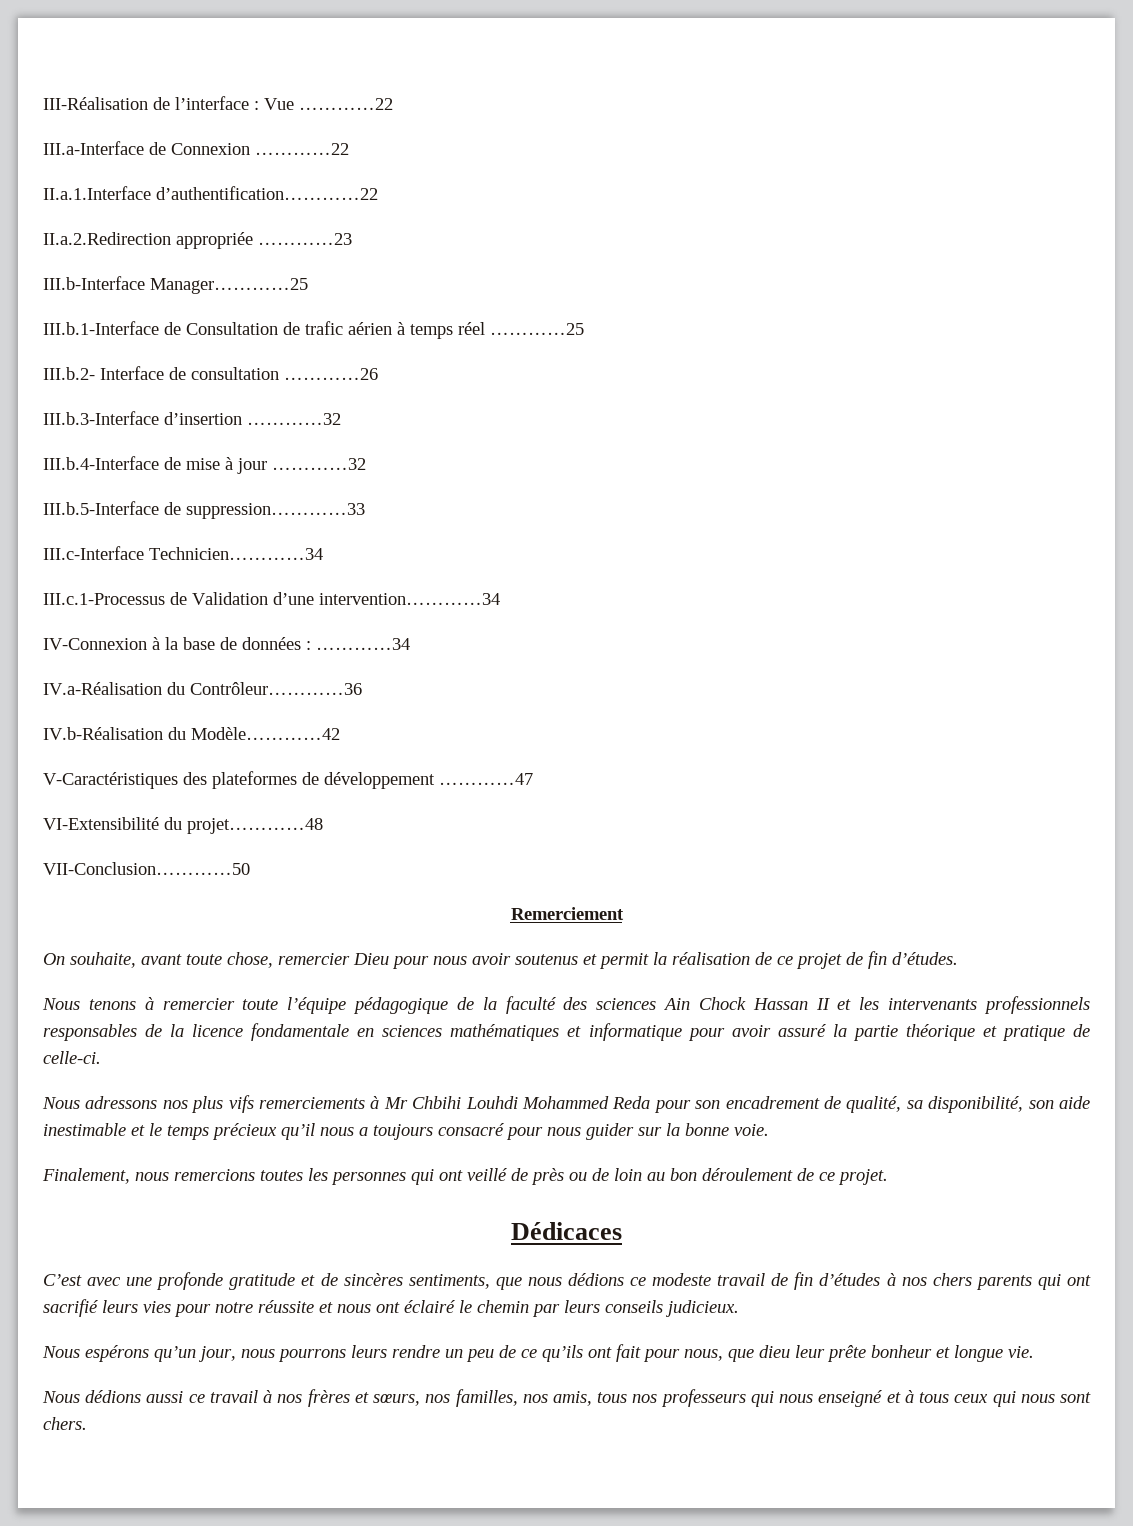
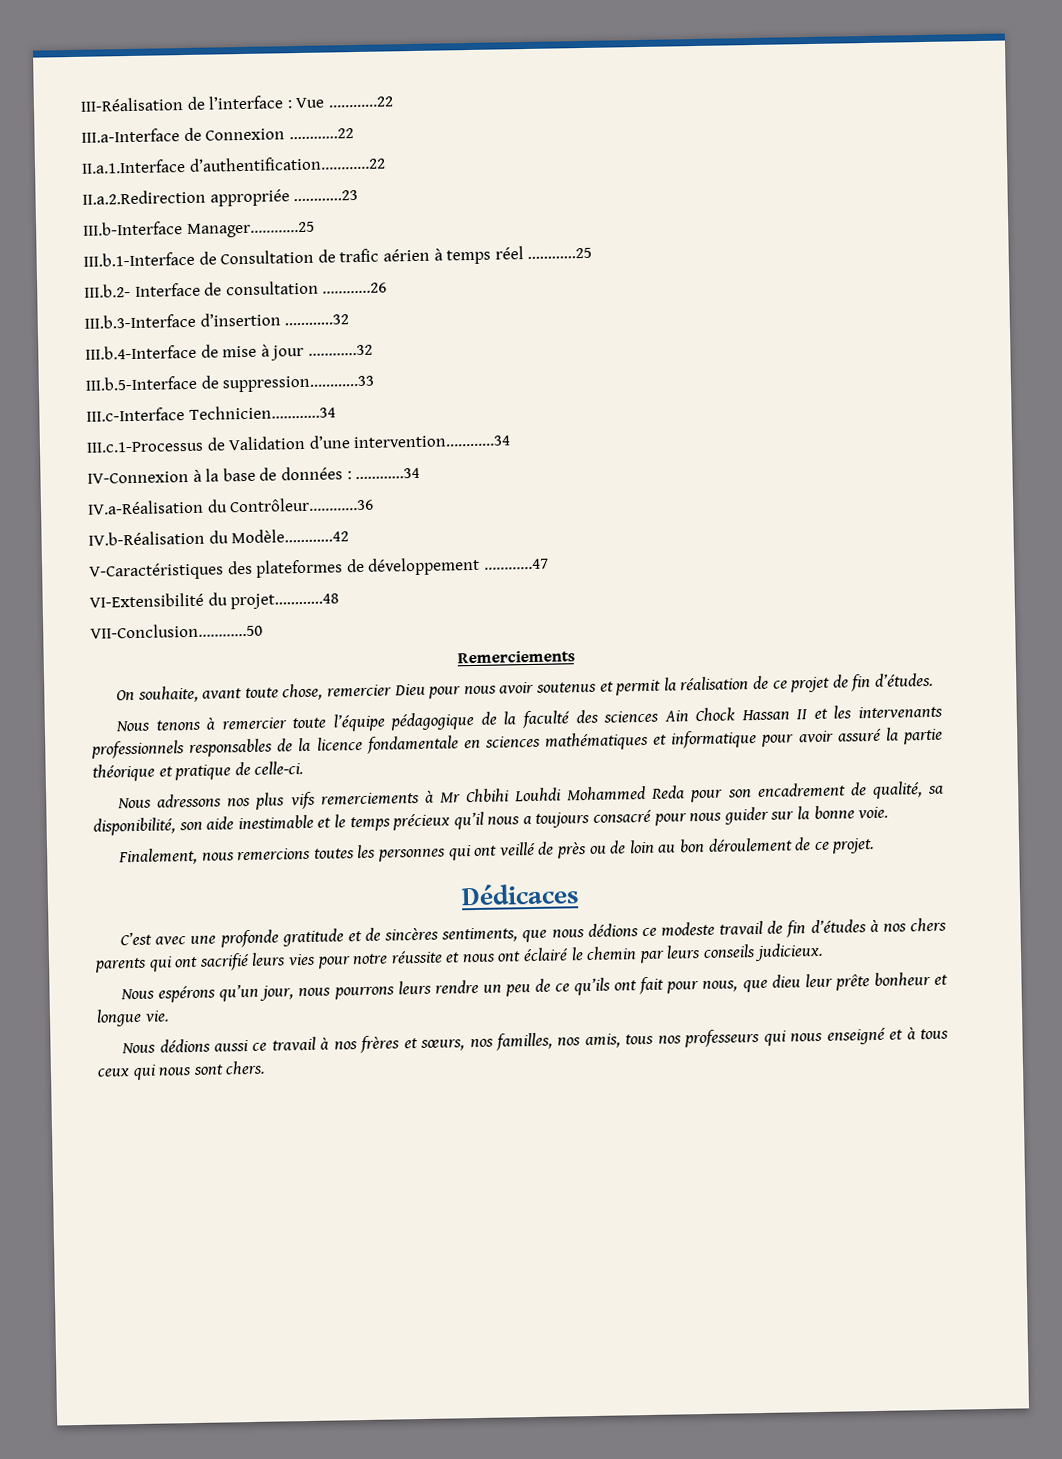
- Remerciement
+ Remerciements

